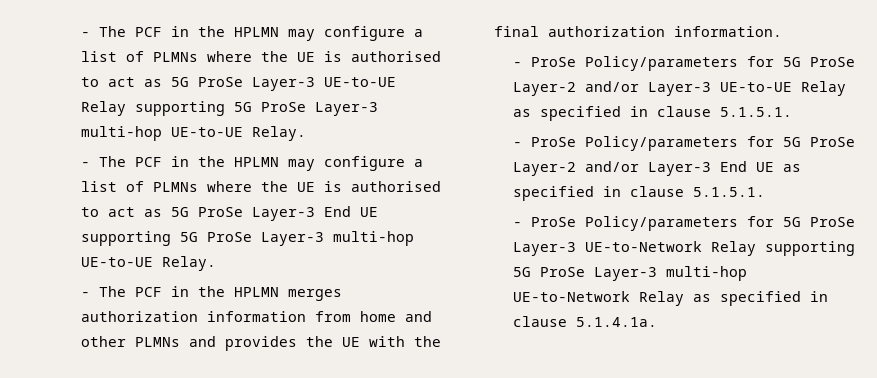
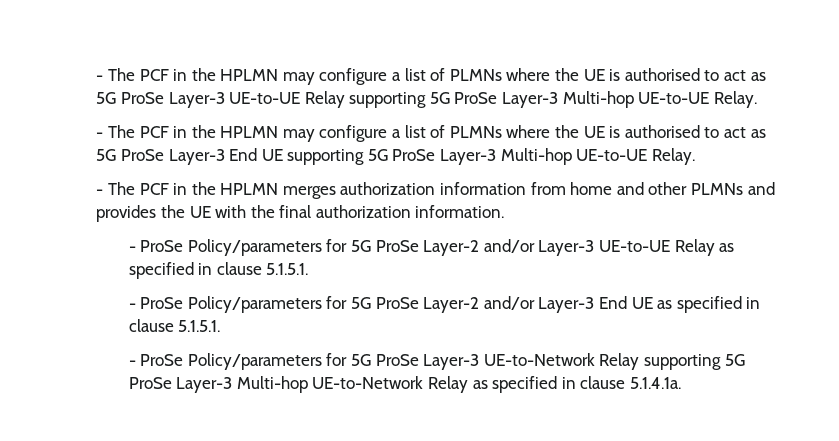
- - The PCF in the HPLMN may configure a list of PLMNs where the UE is authorised to act as 5G ProSe Layer-3 UE-to-UE Relay supporting 5G ProSe Layer-3 multi-hop UE-to-UE Relay.
+ - The PCF in the HPLMN may configure a list of PLMNs where the UE is authorised to act as 5G ProSe Layer-3 UE-to-UE Relay supporting 5G ProSe Layer-3 Multi-hop UE-to-UE Relay.
- - The PCF in the HPLMN may configure a list of PLMNs where the UE is authorised to act as 5G ProSe Layer-3 End UE supporting 5G ProSe Layer-3 multi-hop UE-to-UE Relay.
+ - The PCF in the HPLMN may configure a list of PLMNs where the UE is authorised to act as 5G ProSe Layer-3 End UE supporting 5G ProSe Layer-3 Multi-hop UE-to-UE Relay.
- - ProSe Policy/parameters for 5G ProSe Layer-3 UE-to-Network Relay supporting 5G ProSe Layer-3 multi-hop UE-to-Network Relay as specified in clause 5.1.4.1a.
+ - ProSe Policy/parameters for 5G ProSe Layer-3 UE-to-Network Relay supporting 5G ProSe Layer-3 Multi-hop UE-to-Network Relay as specified in clause 5.1.4.1a.

